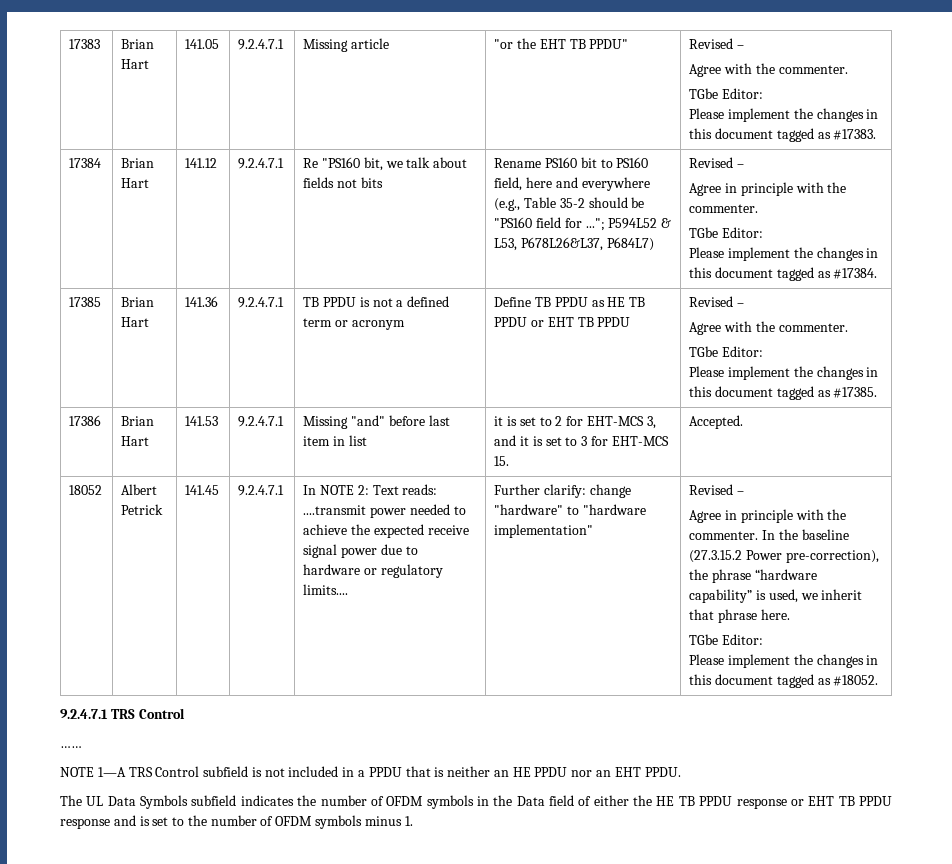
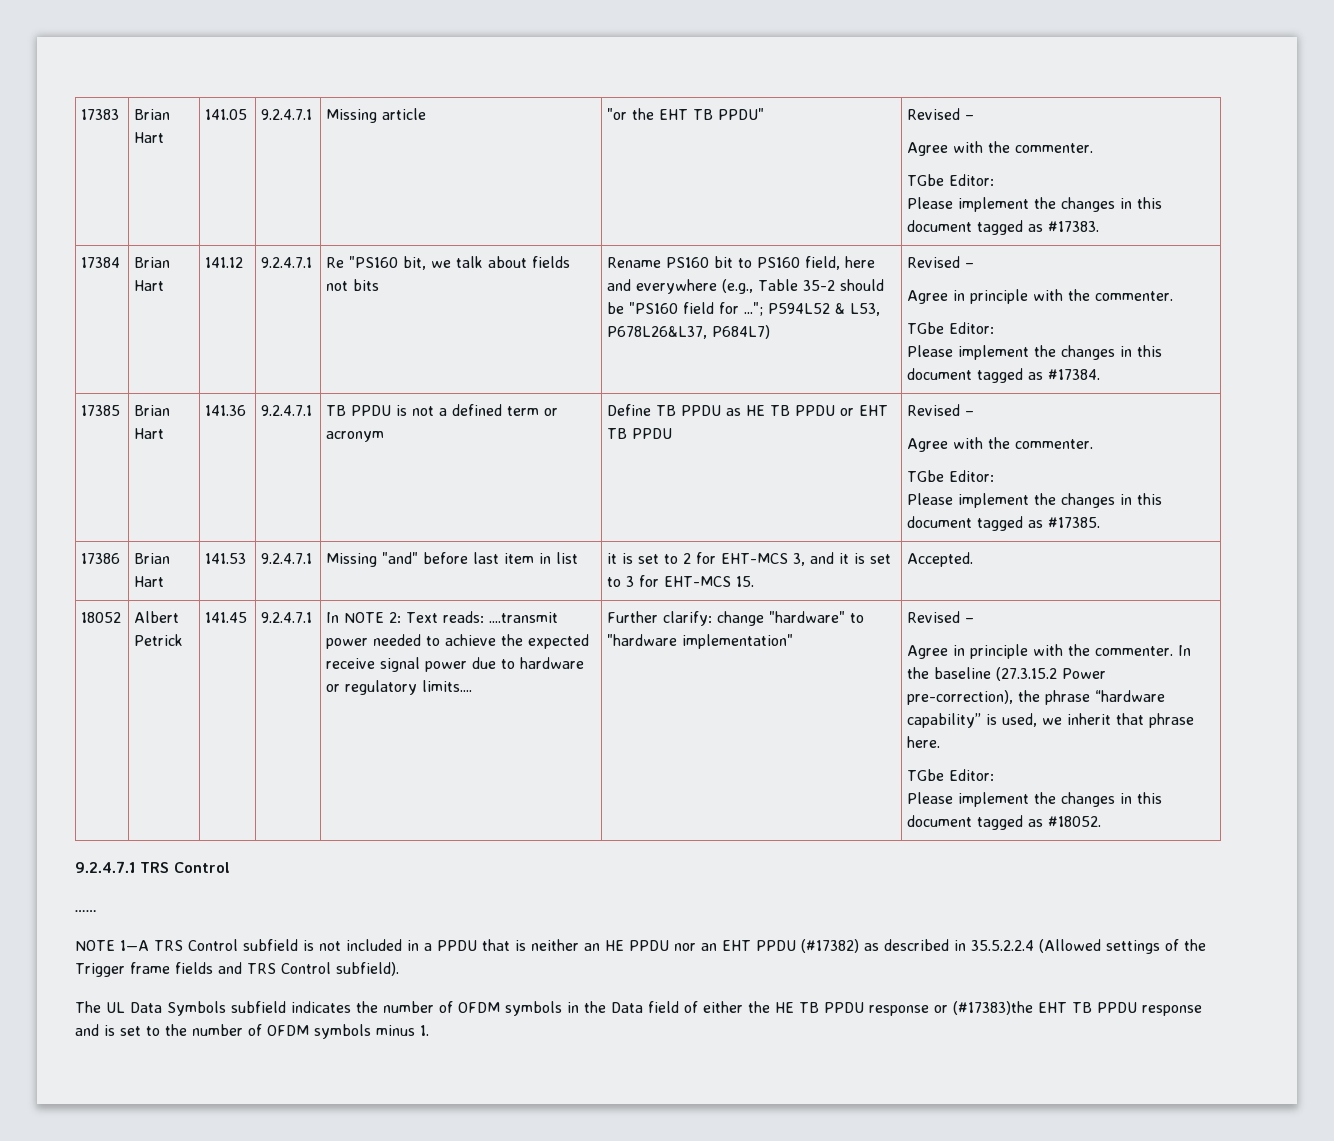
- NOTE 1—A TRS Control subfield is not included in a PPDU that is neither an HE PPDU nor an EHT PPDU.
+ NOTE 1—A TRS Control subfield is not included in a PPDU that is neither an HE PPDU nor an EHT PPDU (#17382) as described in 35.5.2.2.4 (Allowed settings of the Trigger frame fields and TRS Control subfield).
- The UL Data Symbols subfield indicates the number of OFDM symbols in the Data field of either the HE TB PPDU response or EHT TB PPDU response and is set to the number of OFDM symbols minus 1.
+ The UL Data Symbols subfield indicates the number of OFDM symbols in the Data field of either the HE TB PPDU response or (#17383)the EHT TB PPDU response and is set to the number of OFDM symbols minus 1.

